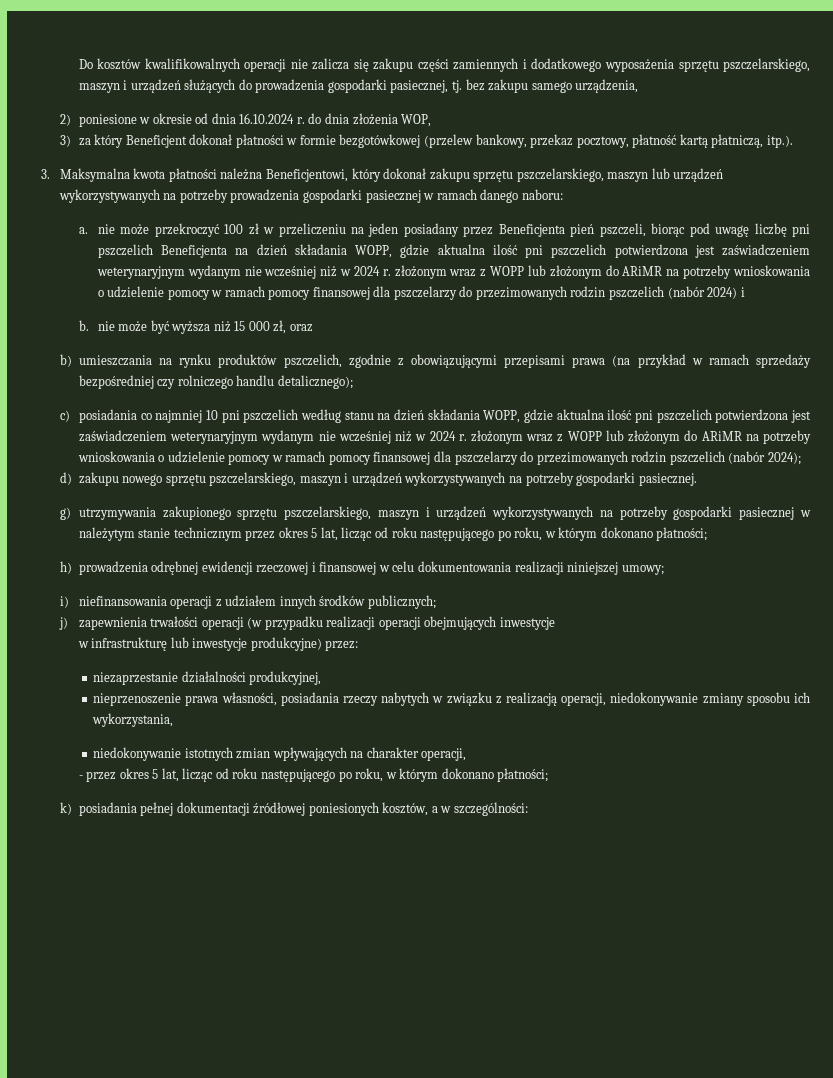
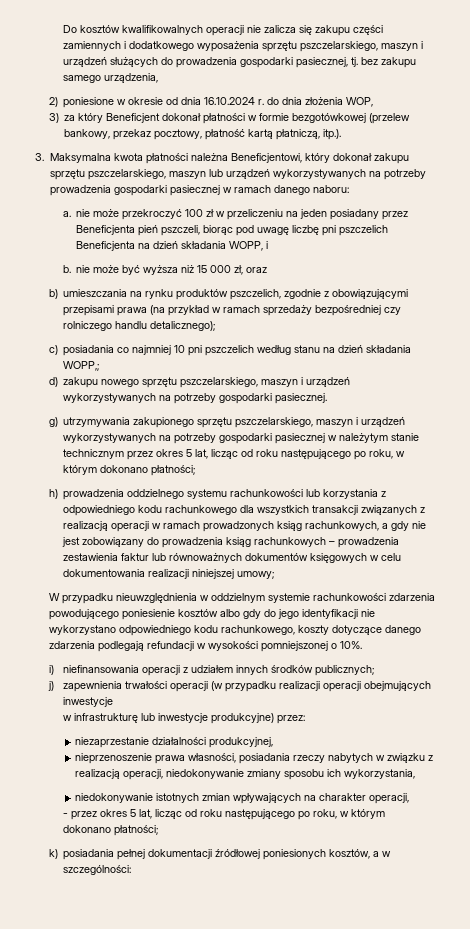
- a. nie może przekroczyć 100 zł w przeliczeniu na jeden posiadany przez Beneficjenta pień pszczeli, biorąc pod uwagę liczbę pni pszczelich Beneficjenta na dzień składania WOPP, gdzie aktualna ilość pni pszczelich potwierdzona jest zaświadczeniem weterynaryjnym wydanym nie wcześniej niż w 2024 r. złożonym wraz z WOPP lub złożonym do ARiMR na potrzeby wnioskowania o udzielenie pomocy w ramach pomocy finansowej dla pszczelarzy do przezimowanych rodzin pszczelich (nabór 2024) i
+ a. nie może przekroczyć 100 zł w przeliczeniu na jeden posiadany przez Beneficjenta pień pszczeli, biorąc pod uwagę liczbę pni pszczelich Beneficjenta na dzień składania WOPP, i
- c) posiadania co najmniej 10 pni pszczelich według stanu na dzień składania WOPP, gdzie aktualna ilość pni pszczelich potwierdzona jest zaświadczeniem weterynaryjnym wydanym nie wcześniej niż w 2024 r. złożonym wraz z WOPP lub złożonym do ARiMR na potrzeby wnioskowania o udzielenie pomocy w ramach pomocy finansowej dla pszczelarzy do przezimowanych rodzin pszczelich (nabór 2024);
+ c) posiadania co najmniej 10 pni pszczelich według stanu na dzień składania WOPP,;
- h) prowadzenia odrębnej ewidencji rzeczowej i finansowej w celu dokumentowania realizacji niniejszej umowy;
+ h) prowadzenia oddzielnego systemu rachunkowości lub korzystania z odpowiedniego kodu rachunkowego dla wszystkich transakcji związanych z realizacją operacji w ramach prowadzonych ksiąg rachunkowych, a gdy nie jest zobowiązany do prowadzenia ksiąg rachunkowych – prowadzenia zestawienia faktur lub równoważnych dokumentów księgowych w celu dokumentowania realizacji niniejszej umowy;
+ W przypadku nieuwzględnienia w oddzielnym systemie rachunkowości zdarzenia powodującego poniesienie kosztów albo gdy do jego identyfikacji nie wykorzystano odpowiedniego kodu rachunkowego, koszty dotyczące danego zdarzenia podlegają refundacji w wysokości pomniejszonej o 10%.

